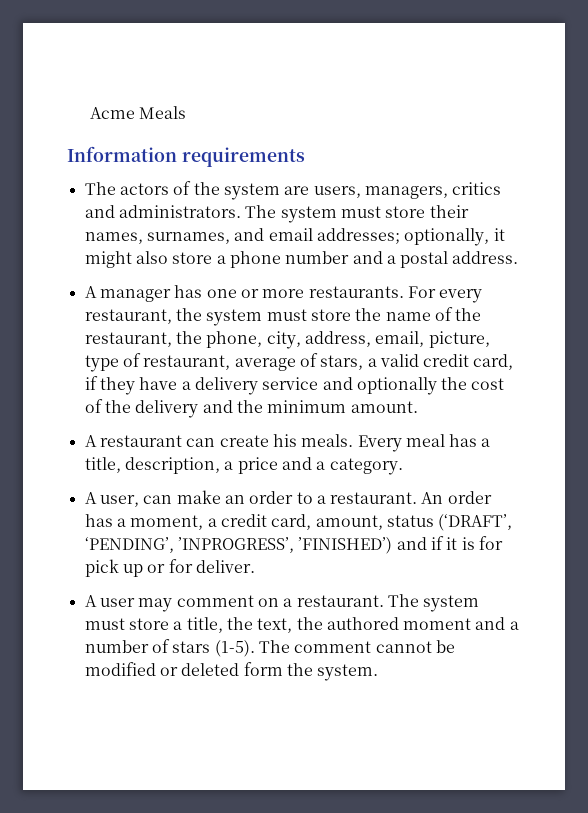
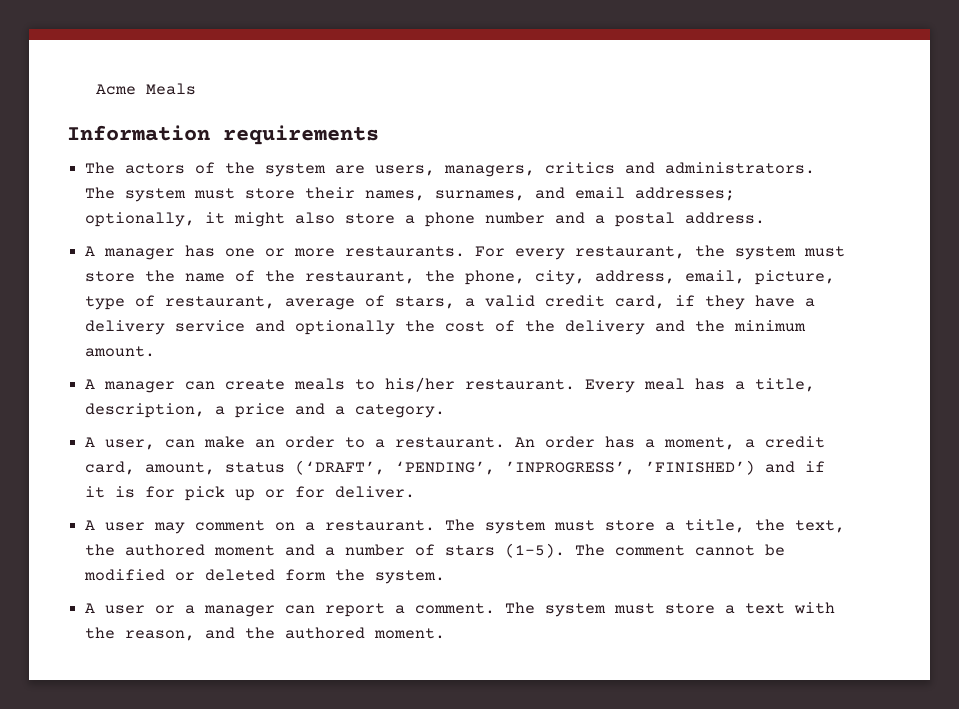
- A restaurant can create his meals.
+ A manager can create meals to his/her restaurant.
+ A user or a manager can report a comment. The system must store a text with the reason, and the authored moment.

